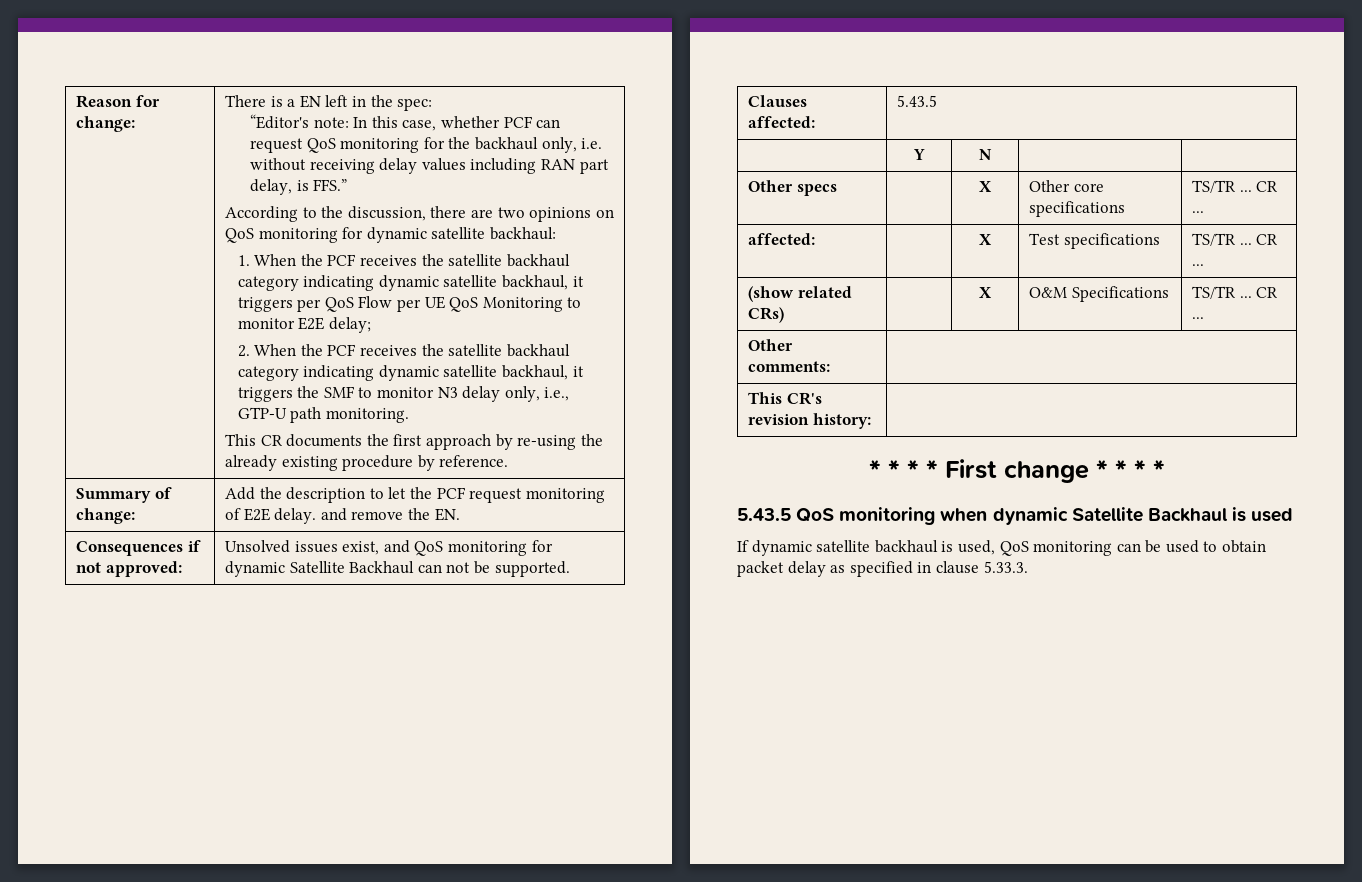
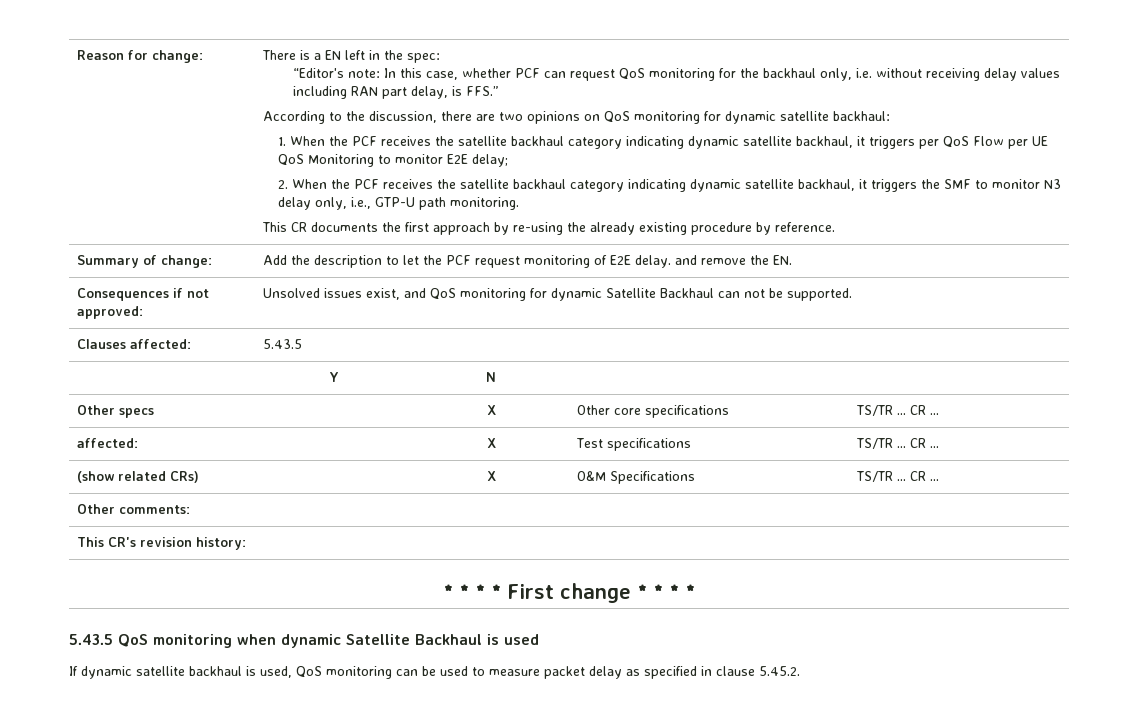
- If dynamic satellite backhaul is used, QoS monitoring can be used to obtain packet delay as specified in clause 5.33.3.
+ If dynamic satellite backhaul is used, QoS monitoring can be used to measure packet delay as specified in clause 5.45.2.

